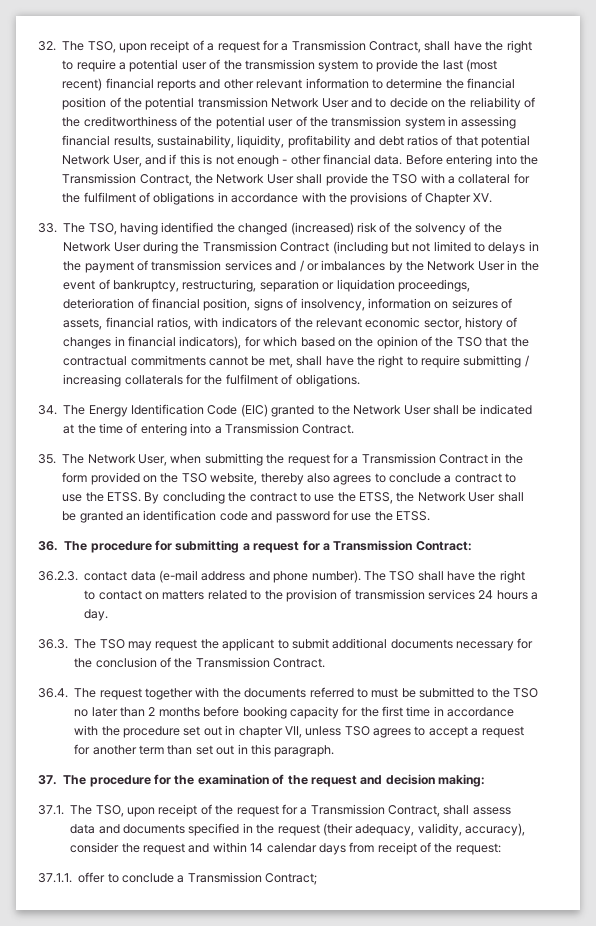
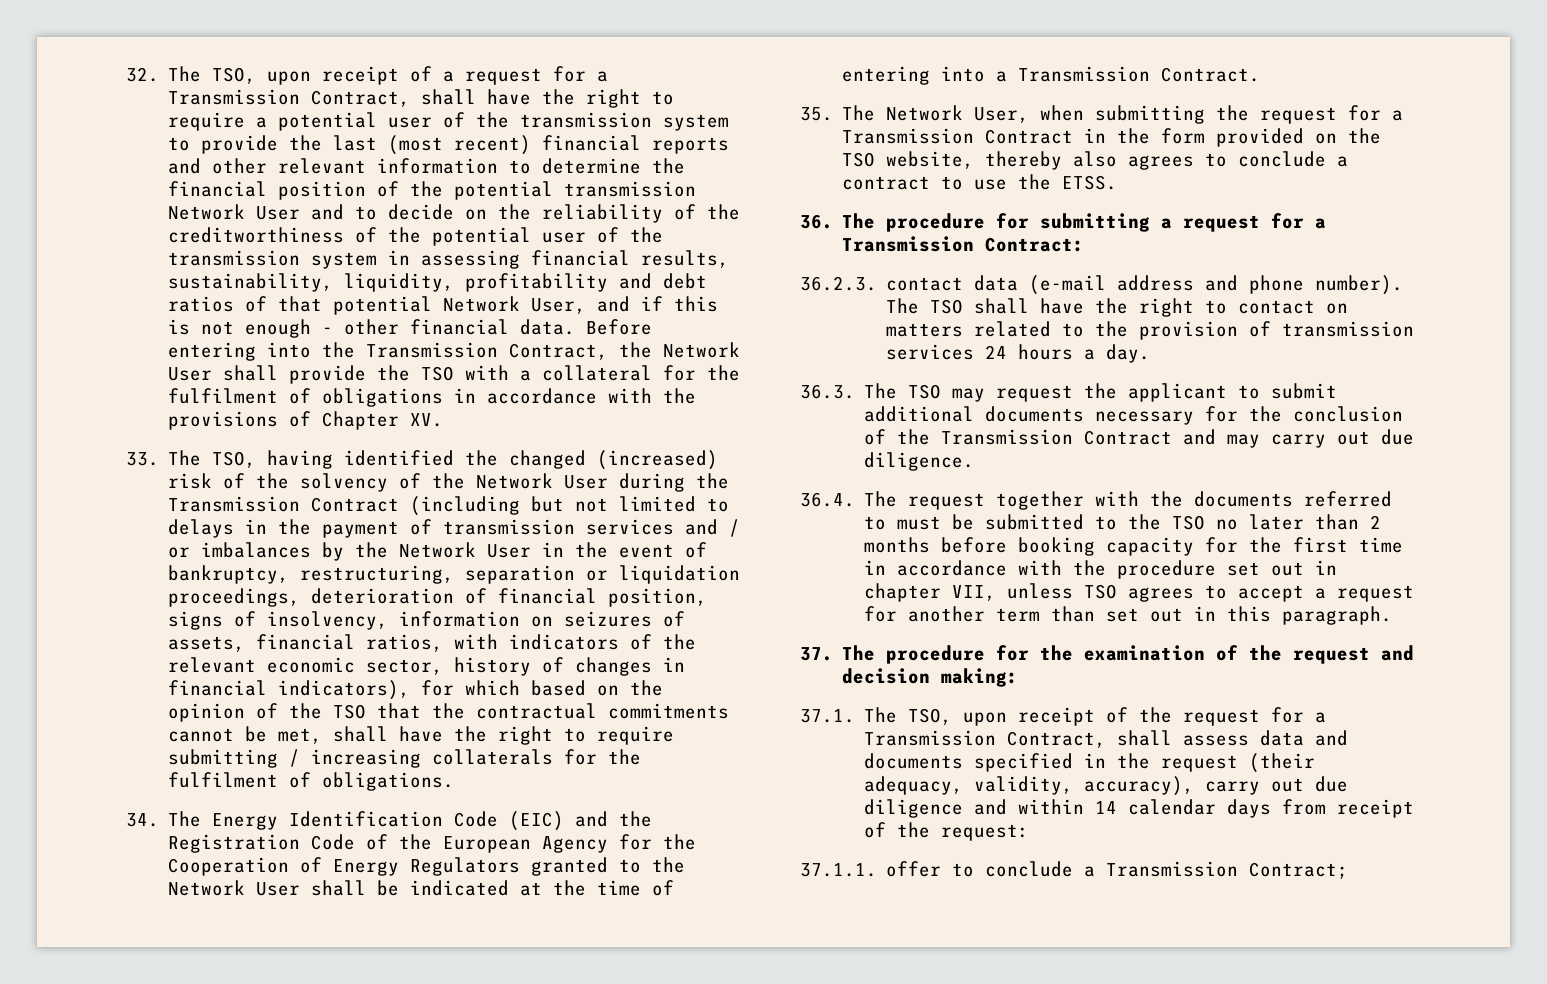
- 34. The Energy Identification Code (EIC) granted to the Network User shall be indicated at the time of entering into a Transmission Contract.
+ 34. The Energy Identification Code (EIC) and the Registration Code of the European Agency for the Cooperation of Energy Regulators granted to the Network User shall be indicated at the time of entering into a Transmission Contract.
- By concluding the contract to use the ETSS, the Network User shall be granted an identification code and password for use the ETSS.
- 36.3. The TSO may request the applicant to submit additional documents necessary for the conclusion of the Transmission Contract.
+ 36.3. The TSO may request the applicant to submit additional documents necessary for the conclusion of the Transmission Contract and may carry out due diligence.
- 37.1. The TSO, upon receipt of the request for a Transmission Contract, shall assess data and documents specified in the request (their adequacy, validity, accuracy), consider the request and within 14 calendar days from receipt of the request:
+ 37.1. The TSO, upon receipt of the request for a Transmission Contract, shall assess data and documents specified in the request (their adequacy, validity, accuracy), carry out due diligence and within 14 calendar days from receipt of the request:

